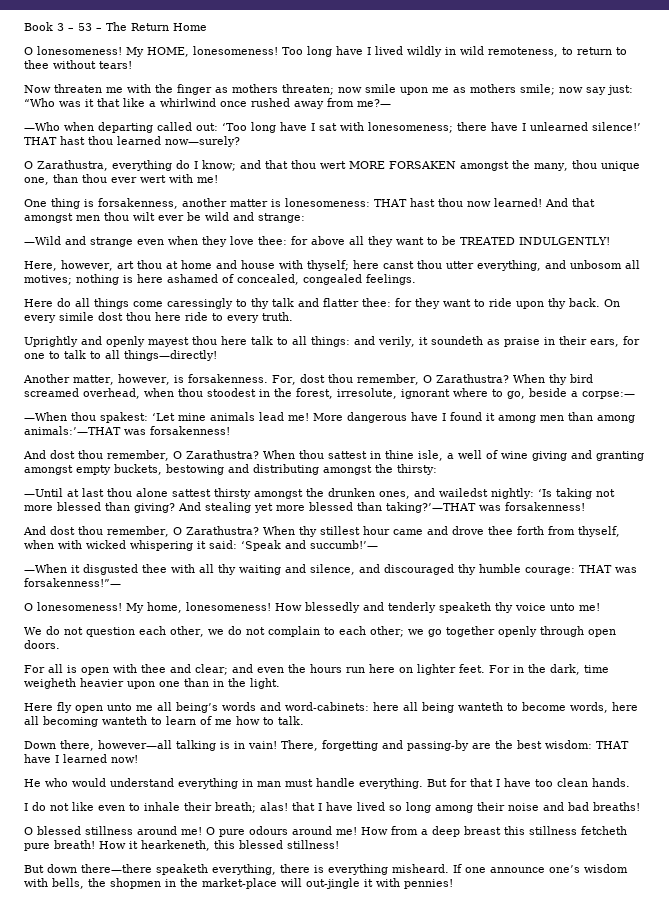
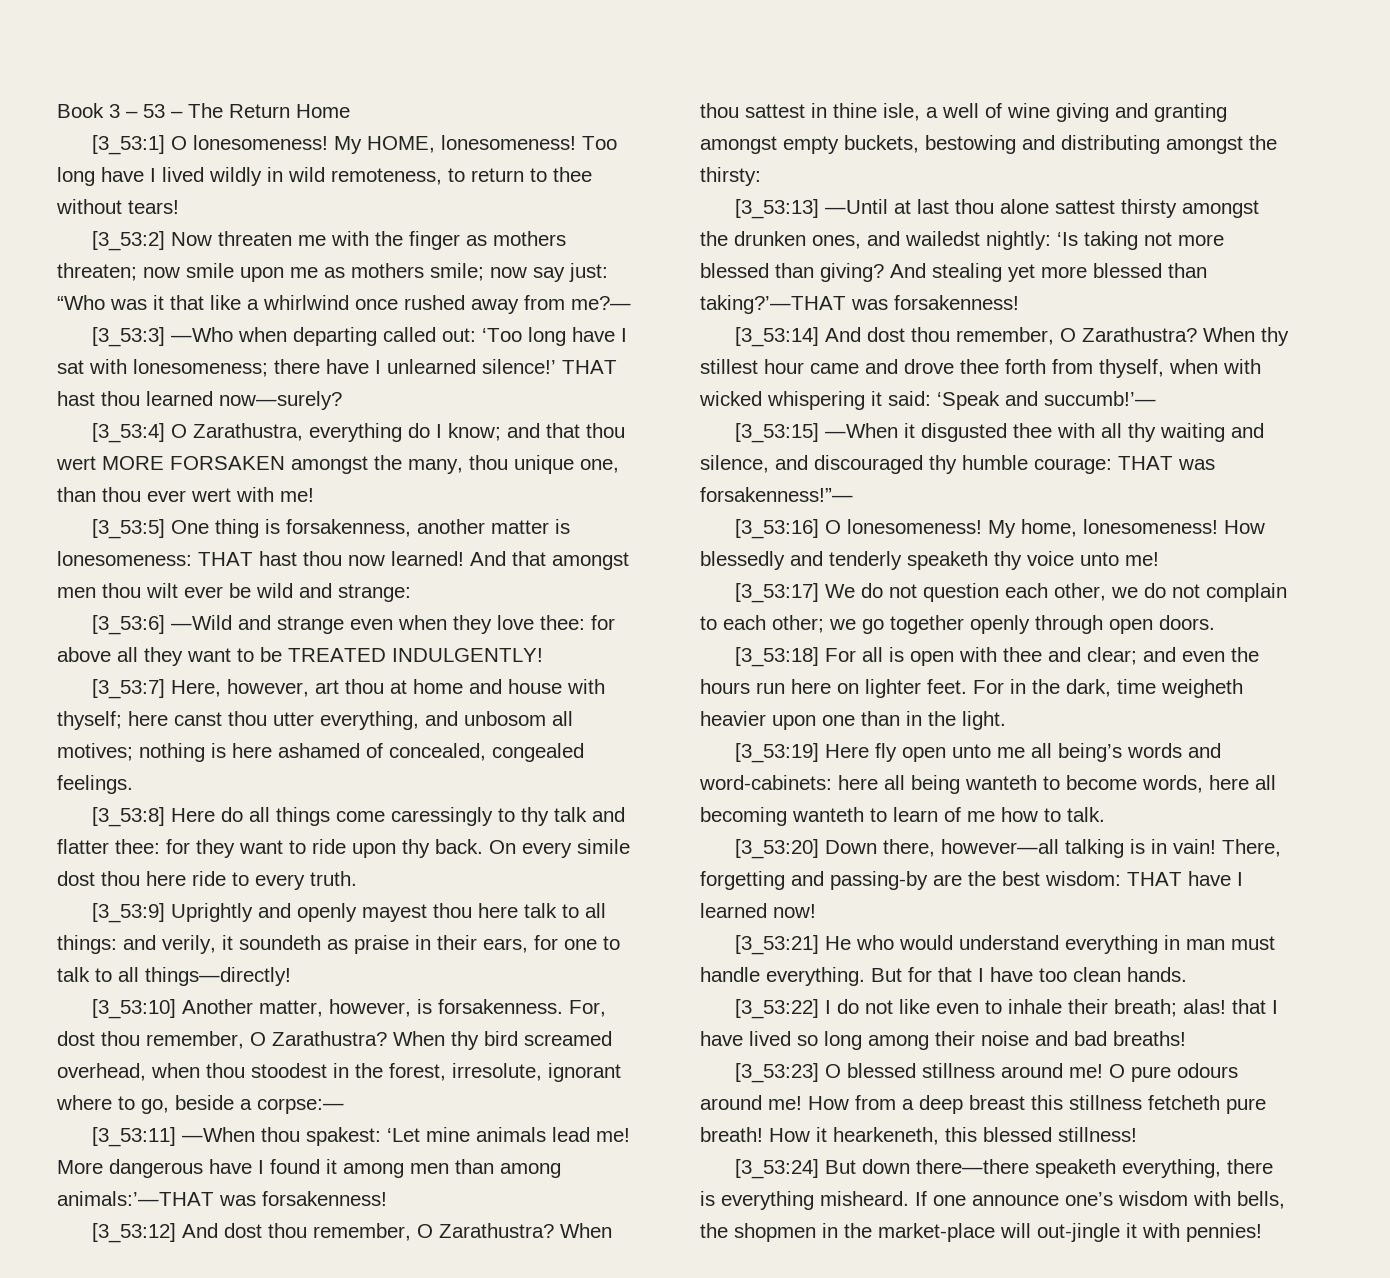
  Book 3 – 53 – The Return Home
- O lonesomeness!
+ [3_53:1] O lonesomeness!
- Now threaten me with the finger as mothers threaten; now smile upon me as mothers smile; now say just: “Who was it that like a whirlwind once rushed away from me?—
+ [3_53:2] Now threaten me with the finger as mothers threaten; now smile upon me as mothers smile; now say just: “Who was it that like a whirlwind once rushed away from me?—
- —Who when departing called out: ‘Too long have I sat with lonesomeness; there have I unlearned silence!’
+ [3_53:3] —Who when departing called out: ‘Too long have I sat with lonesomeness; there have I unlearned silence!’
- O Zarathustra, everything do I know; and that thou wert MORE FORSAKEN amongst the many, thou unique one, than thou ever wert with me!
+ [3_53:4] O Zarathustra, everything do I know; and that thou wert MORE FORSAKEN amongst the many, thou unique one, than thou ever wert with me!
- One thing is forsakenness, another matter is lonesomeness: THAT hast thou now learned!
+ [3_53:5] One thing is forsakenness, another matter is lonesomeness: THAT hast thou now learned!
- —Wild and strange even when they love thee: for above all they want to be TREATED INDULGENTLY!
+ [3_53:6] —Wild and strange even when they love thee: for above all they want to be TREATED INDULGENTLY!
- Here, however, art thou at home and house with thyself; here canst thou utter everything, and unbosom all motives; nothing is here ashamed of concealed, congealed feelings.
+ [3_53:7] Here, however, art thou at home and house with thyself; here canst thou utter everything, and unbosom all motives; nothing is here ashamed of concealed, congealed feelings.
- Here do all things come caressingly to thy talk and flatter thee: for they want to ride upon thy back.
+ [3_53:8] Here do all things come caressingly to thy talk and flatter thee: for they want to ride upon thy back.
- Uprightly and openly mayest thou here talk to all things: and verily, it soundeth as praise in their ears, for one to talk to all things—directly!
+ [3_53:9] Uprightly and openly mayest thou here talk to all things: and verily, it soundeth as praise in their ears, for one to talk to all things—directly!
- Another matter, however, is forsakenness.
+ [3_53:10] Another matter, however, is forsakenness.
- —When thou spakest: ‘Let mine animals lead me!
+ [3_53:11] —When thou spakest: ‘Let mine animals lead me!
  More dangerous have I found it among men than among animals:’—THAT was forsakenness!
- And dost thou remember, O Zarathustra?
+ [3_53:12] And dost thou remember, O Zarathustra?
- —Until at last thou alone sattest thirsty amongst the drunken ones, and wailedst nightly: ‘Is taking not more blessed than giving?
+ [3_53:13] —Until at last thou alone sattest thirsty amongst the drunken ones, and wailedst nightly: ‘Is taking not more blessed than giving?
  And stealing yet more blessed than taking?’—THAT was forsakenness!
- And dost thou remember, O Zarathustra?
+ [3_53:14] And dost thou remember, O Zarathustra?
- —When it disgusted thee with all thy waiting and silence, and discouraged thy humble courage: THAT was forsakenness!”—
- O lonesomeness!
+ [3_53:15] —When it disgusted thee with all thy waiting and silence, and discouraged thy humble courage: THAT was forsakenness!”—
+ [3_53:16] O lonesomeness!
- We do not question each other, we do not complain to each other; we go together openly through open doors.
+ [3_53:17] We do not question each other, we do not complain to each other; we go together openly through open doors.
- For all is open with thee and clear; and even the hours run here on lighter feet.
+ [3_53:18] For all is open with thee and clear; and even the hours run here on lighter feet.
- Here fly open unto me all being’s words and word-cabinets: here all being wanteth to become words, here all becoming wanteth to learn of me how to talk.
+ [3_53:19] Here fly open unto me all being’s words and word-cabinets: here all being wanteth to become words, here all becoming wanteth to learn of me how to talk.
- Down there, however—all talking is in vain!
+ [3_53:20] Down there, however—all talking is in vain!
- He who would understand everything in man must handle everything.
+ [3_53:21] He who would understand everything in man must handle everything.
- I do not like even to inhale their breath; alas! that I have lived so long among their noise and bad breaths!
+ [3_53:22] I do not like even to inhale their breath; alas! that I have lived so long among their noise and bad breaths!
- O blessed stillness around me!
+ [3_53:23] O blessed stillness around me!
- But down there—there speaketh everything, there is everything misheard.
+ [3_53:24] But down there—there speaketh everything, there is everything misheard.

